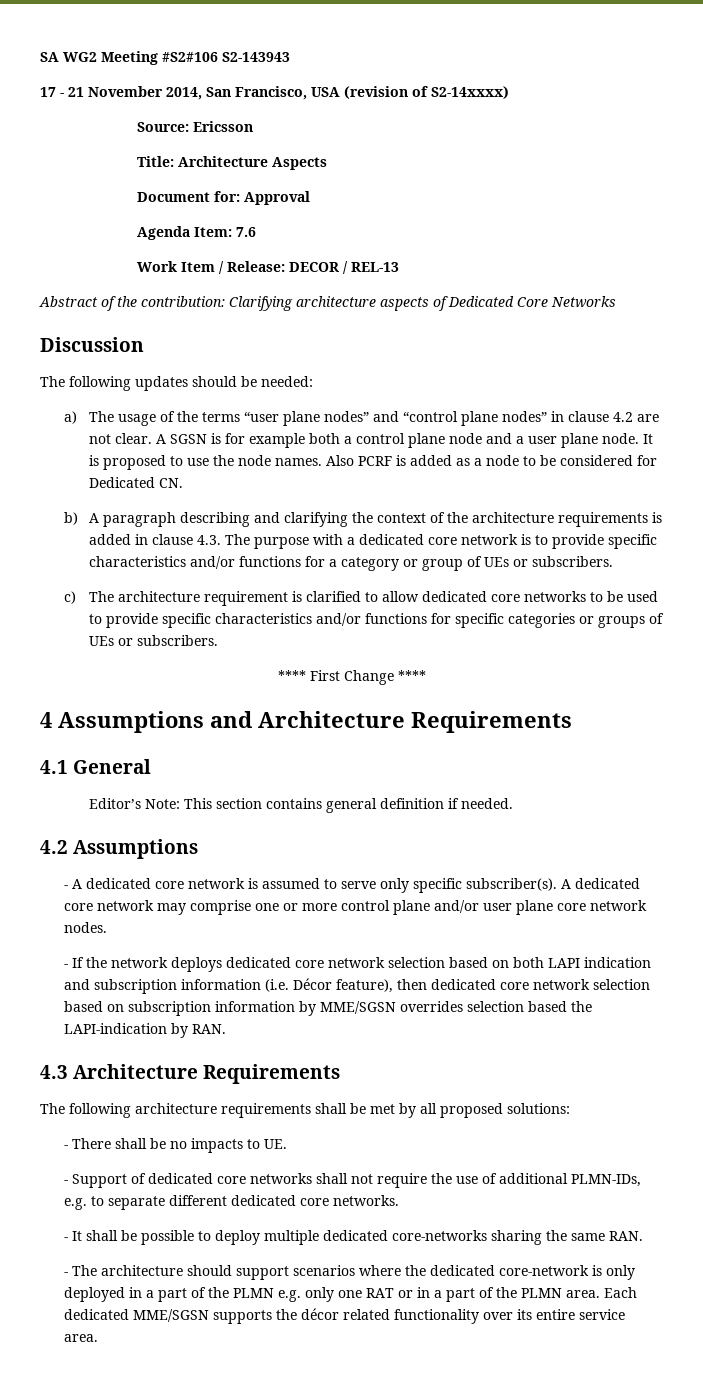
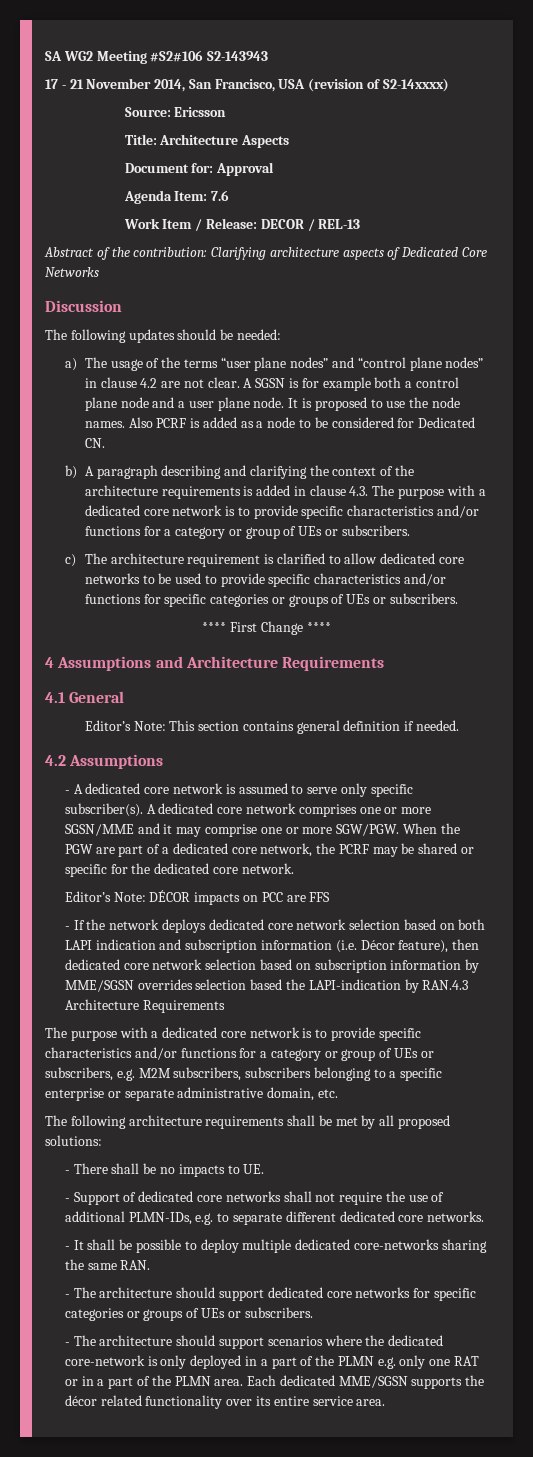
- A dedicated core network may comprise one or more control plane and/or user plane core network nodes.
+ A dedicated core network comprises one or more SGSN/MME and it may comprise one or more SGW/PGW. When the PGW are part of a dedicated core network, the PCRF may be shared or specific for the dedicated core network.
+ Editor’s Note: DÉCOR impacts on PCC are FFS
- - If the network deploys dedicated core network selection based on both LAPI indication and subscription information (i.e. Décor feature), then dedicated core network selection based on subscription information by MME/SGSN overrides selection based the LAPI-indication by RAN.
- 4.3 Architecture Requirements
+ - If the network deploys dedicated core network selection based on both LAPI indication and subscription information (i.e. Décor feature), then dedicated core network selection based on subscription information by MME/SGSN overrides selection based the LAPI-indication by RAN.4.3 Architecture Requirements
+ The purpose with a dedicated core network is to provide specific characteristics and/or functions for a category or group of UEs or subscribers, e.g. M2M subscribers, subscribers belonging to a specific enterprise or separate administrative domain, etc.
+ - The architecture should support dedicated core networks for specific categories or groups of UEs or subscribers.

